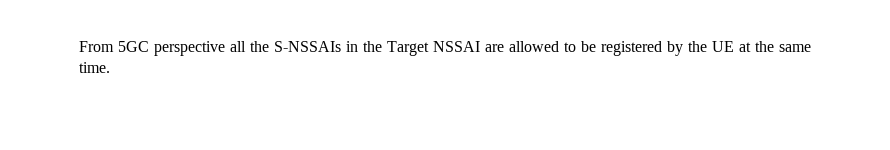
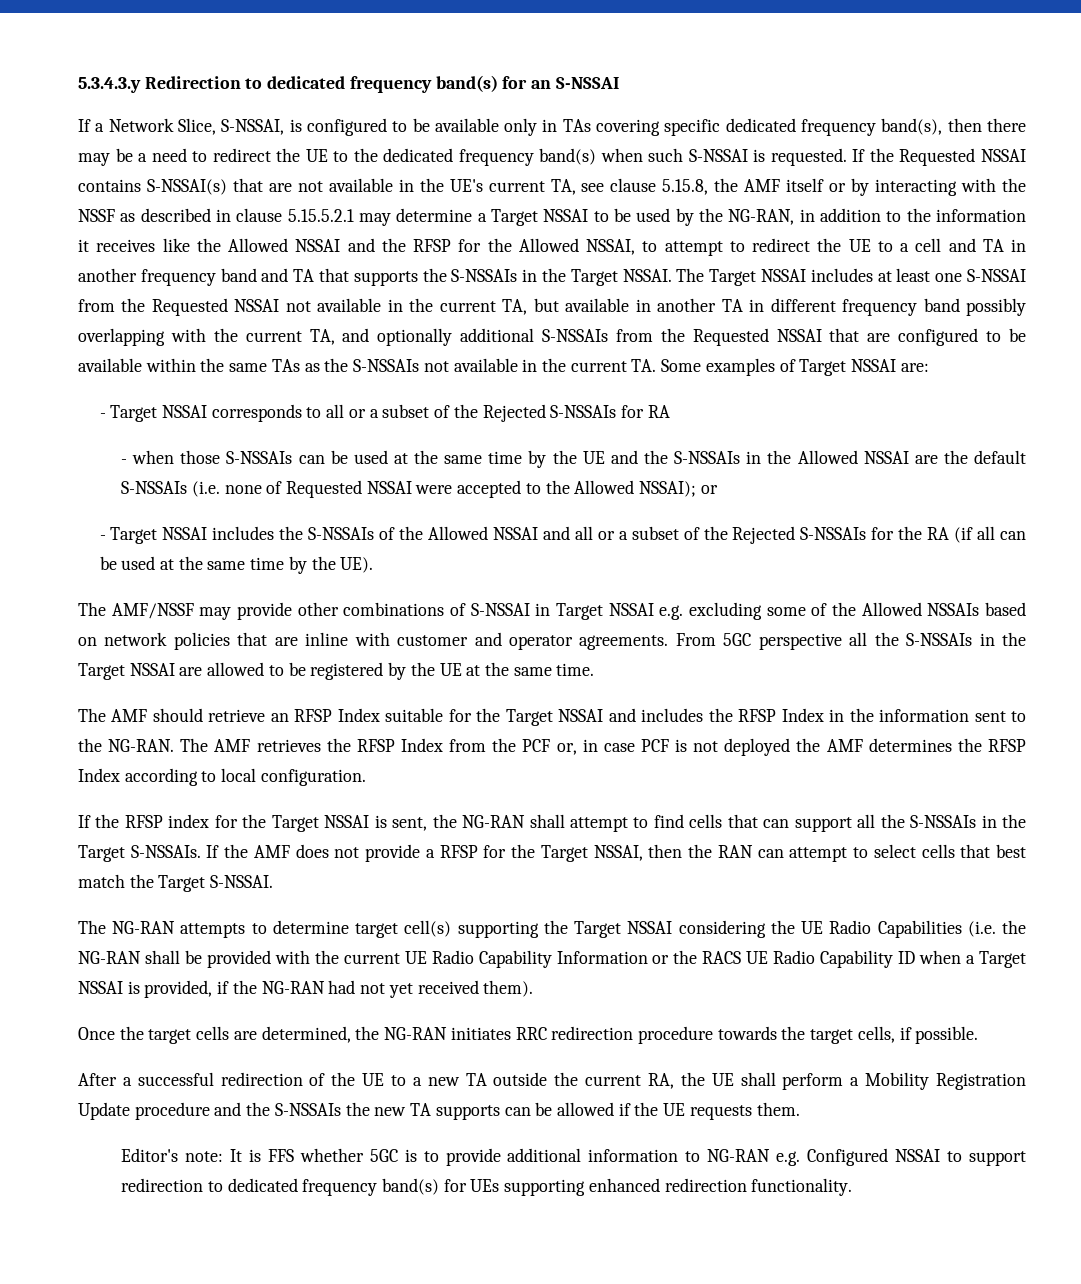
+ 5.3.4.3.y Redirection to dedicated frequency band(s) for an S-NSSAI
+ If a Network Slice, S-NSSAI, is configured to be available only in TAs covering specific dedicated frequency band(s), then there may be a need to redirect the UE to the dedicated frequency band(s) when such S-NSSAI is requested. If the Requested NSSAI contains S-NSSAI(s) that are not available in the UE's current TA, see clause 5.15.8, the AMF itself or by interacting with the NSSF as described in clause 5.15.5.2.1 may determine a Target NSSAI to be used by the NG-RAN, in addition to the information it receives like the Allowed NSSAI and the RFSP for the Allowed NSSAI, to attempt to redirect the UE to a cell and TA in another frequency band and TA that supports the S-NSSAIs in the Target NSSAI. The Target NSSAI includes at least one S-NSSAI from the Requested NSSAI not available in the current TA, but available in another TA in different frequency band possibly overlapping with the current TA, and optionally additional S-NSSAIs from the Requested NSSAI that are configured to be available within the same TAs as the S-NSSAIs not available in the current TA. Some examples of Target NSSAI are:
+ - Target NSSAI corresponds to all or a subset of the Rejected S-NSSAIs for RA
+ - when those S-NSSAIs can be used at the same time by the UE and the S-NSSAIs in the Allowed NSSAI are the default S-NSSAIs (i.e. none of Requested NSSAI were accepted to the Allowed NSSAI); or
+ - Target NSSAI includes the S-NSSAIs of the Allowed NSSAI and all or a subset of the Rejected S-NSSAIs for the RA (if all can be used at the same time by the UE).
+ The AMF/NSSF may provide other combinations of S-NSSAI in Target NSSAI e.g. excluding some of the Allowed NSSAIs based on network policies that are inline with customer and operator agreements.
+ The AMF should retrieve an RFSP Index suitable for the Target NSSAI and includes the RFSP Index in the information sent to the NG-RAN. The AMF retrieves the RFSP Index from the PCF or, in case PCF is not deployed the AMF determines the RFSP Index according to local configuration.
+ If the RFSP index for the Target NSSAI is sent, the NG-RAN shall attempt to find cells that can support all the S-NSSAIs in the Target S-NSSAIs. If the AMF does not provide a RFSP for the Target NSSAI, then the RAN can attempt to select cells that best match the Target S-NSSAI.
+ The NG-RAN attempts to determine target cell(s) supporting the Target NSSAI considering the UE Radio Capabilities (i.e. the NG-RAN shall be provided with the current UE Radio Capability Information or the RACS UE Radio Capability ID when a Target NSSAI is provided, if the NG-RAN had not yet received them).
+ Once the target cells are determined, the NG-RAN initiates RRC redirection procedure towards the target cells, if possible.
+ After a successful redirection of the UE to a new TA outside the current RA, the UE shall perform a Mobility Registration Update procedure and the S-NSSAIs the new TA supports can be allowed if the UE requests them.
+ Editor's note: It is FFS whether 5GC is to provide additional information to NG-RAN e.g. Configured NSSAI to support redirection to dedicated frequency band(s) for UEs supporting enhanced redirection functionality.

